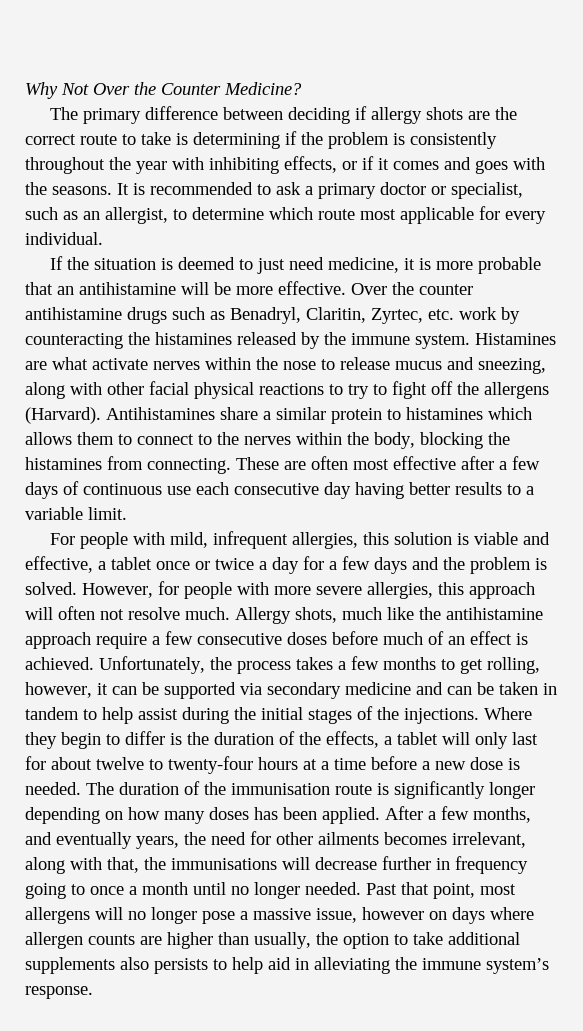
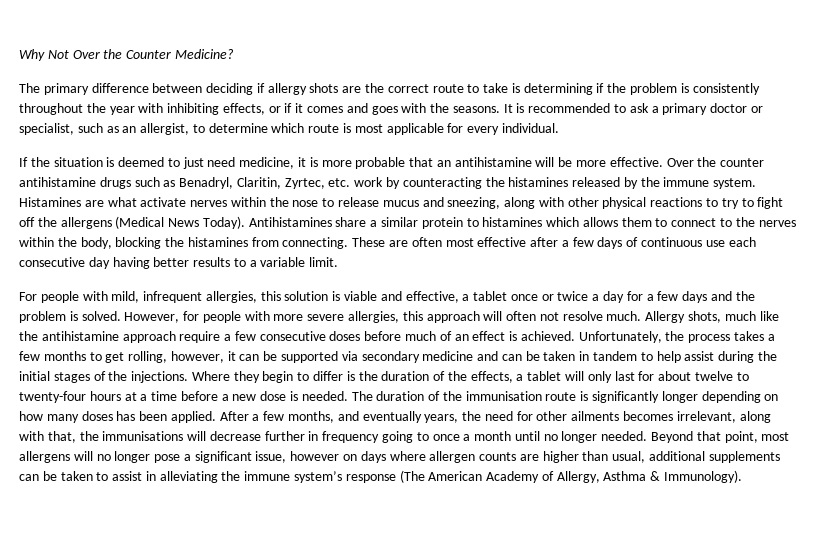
- It is recommended to ask a primary doctor or specialist, such as an allergist, to determine which route most applicable for every individual.
+ It is recommended to ask a primary doctor or specialist, such as an allergist, to determine which route is most applicable for every individual.
- Histamines are what activate nerves within the nose to release mucus and sneezing, along with other facial physical reactions to try to fight off the allergens (Harvard).
+ Histamines are what activate nerves within the nose to release mucus and sneezing, along with other physical reactions to try to fight off the allergens (Medical News Today).
- Past that point, most allergens will no longer pose a massive issue, however on days where allergen counts are higher than usually, the option to take additional supplements also persists to help aid in alleviating the immune system’s response.
+ Beyond that point, most allergens will no longer pose a significant issue, however on days where allergen counts are higher than usual, additional supplements can be taken to assist in alleviating the immune system’s response (The American Academy of Allergy, Asthma & Immunology).

